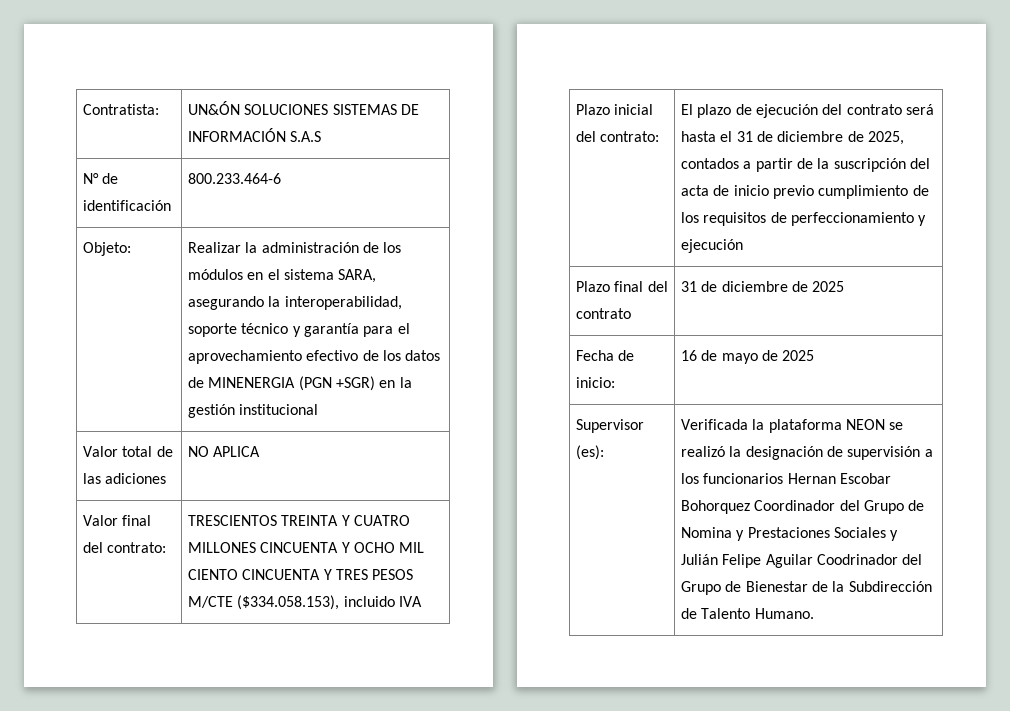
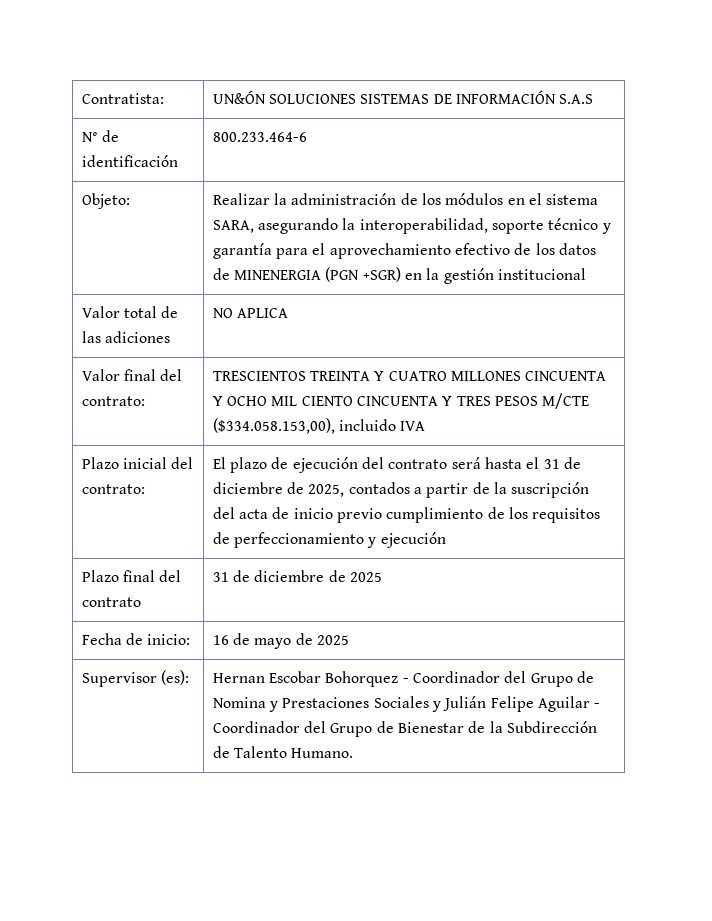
- Valor final del contrato: | TRESCIENTOS TREINTA Y CUATRO MILLONES CINCUENTA Y OCHO MIL CIENTO CINCUENTA Y TRES PESOS M/CTE ($334.058.153), incluido IVA
+ Valor final del contrato: | TRESCIENTOS TREINTA Y CUATRO MILLONES CINCUENTA Y OCHO MIL CIENTO CINCUENTA Y TRES PESOS M/CTE ($334.058.153,00), incluido IVA
- Verificada la plataforma NEON se realizó la designación de supervisión a los funcionarios Hernan Escobar Bohorquez Coordinador del Grupo de Nomina y Prestaciones Sociales y Julián Felipe Aguilar Coodrinador del Grupo de Bienestar de la Subdirección de Talento Humano.
+ Hernan Escobar Bohorquez - Coordinador del Grupo de Nomina y Prestaciones Sociales y Julián Felipe Aguilar - Coordinador del Grupo de Bienestar de la Subdirección de Talento Humano.

